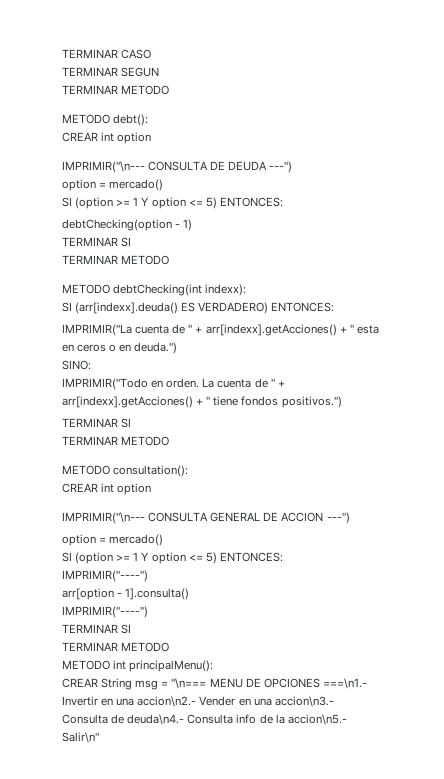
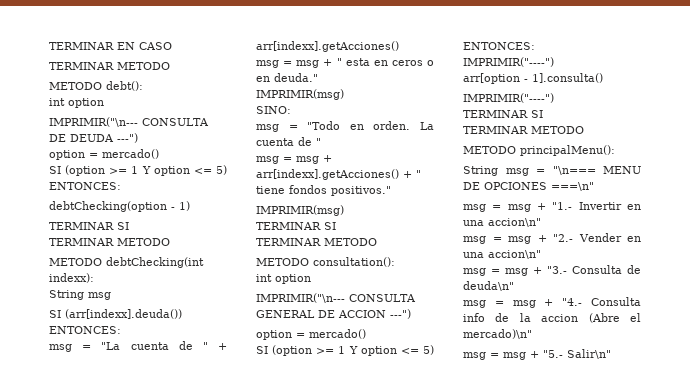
- TERMINAR CASO
+ TERMINAR EN CASO
- TERMINAR SEGUN
  METODO debt():
- CREAR int option
+ int option
  METODO debtChecking(int indexx):
- SI (arr[indexx].deuda() ES VERDADERO) ENTONCES:
- IMPRIMIR("La cuenta de " + arr[indexx].getAcciones() + " esta en ceros o en deuda.")
+ String msg
+ SI (arr[indexx].deuda()) ENTONCES:
+ msg = "La cuenta de " + arr[indexx].getAcciones()
+ msg = msg + " esta en ceros o en deuda."
+ IMPRIMIR(msg)
- IMPRIMIR("Todo en orden.
+ msg = "Todo en orden.
- La cuenta de " + arr[indexx].getAcciones() + " tiene fondos positivos.")
+ La cuenta de "
+ msg = msg + arr[indexx].getAcciones() + " tiene fondos positivos."
+ IMPRIMIR(msg)
  METODO consultation():
- CREAR int option
+ int option
- METODO int principalMenu():
+ METODO principalMenu():
- CREAR String msg = "\n=== MENU DE OPCIONES ===\n1.- Invertir en una accion\n2.- Vender en una accion\n3.- Consulta de deuda\n4.- Consulta info de la accion\n5.- Salir\n"
+ String msg = "\n=== MENU DE OPCIONES ===\n"
+ msg = msg + "1.- Invertir en una accion\n"
+ msg = msg + "2.- Vender en una accion\n"
+ msg = msg + "3.- Consulta de deuda\n"
+ msg = msg + "4.- Consulta info de la accion (Abre el mercado)\n"
+ msg = msg + "5.- Salir\n"

